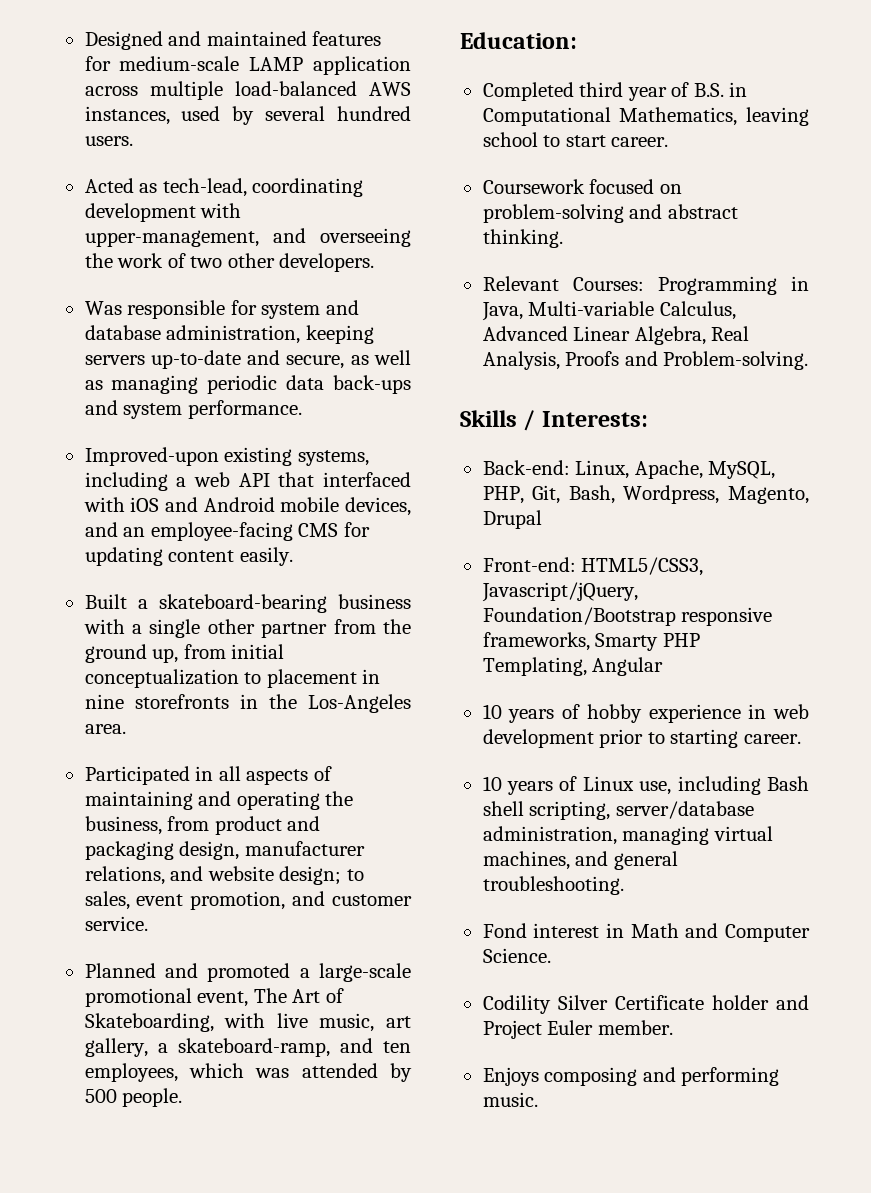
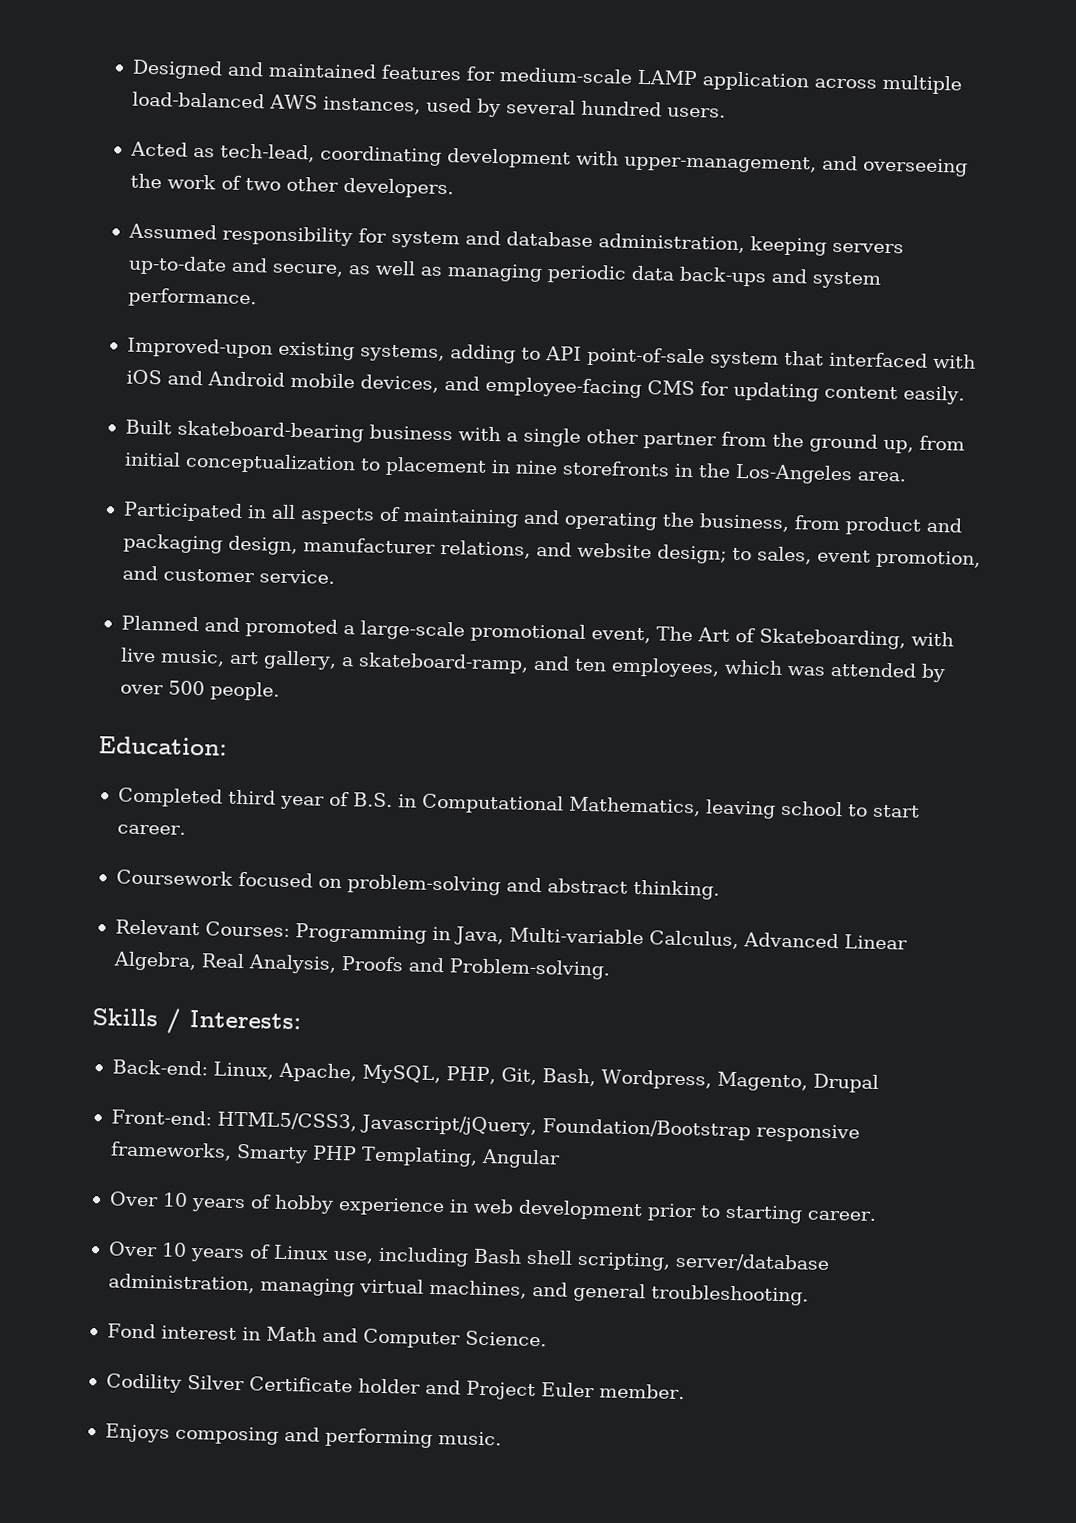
- Was responsible for system and database administration, keeping servers up-to-date and secure, as well as managing periodic data back-ups and system performance.
+ Assumed responsibility for system and database administration, keeping servers up-to-date and secure, as well as managing periodic data back-ups and system performance.
- Improved-upon existing systems, including a web API that interfaced with iOS and Android mobile devices, and an employee-facing CMS for updating content easily.
+ Improved-upon existing systems, adding to API point-of-sale system that interfaced with iOS and Android mobile devices, and employee-facing CMS for updating content easily.
- Built a skateboard-bearing business with a single other partner from the ground up, from initial conceptualization to placement in nine storefronts in the Los-Angeles area.
+ Built skateboard-bearing business with a single other partner from the ground up, from initial conceptualization to placement in nine storefronts in the Los-Angeles area.
- Planned and promoted a large-scale promotional event, The Art of Skateboarding, with live music, art gallery, a skateboard-ramp, and ten employees, which was attended by 500 people.
+ Planned and promoted a large-scale promotional event, The Art of Skateboarding, with live music, art gallery, a skateboard-ramp, and ten employees, which was attended by over 500 people.
- 10 years of hobby experience in web development prior to starting career.
+ Over 10 years of hobby experience in web development prior to starting career.
- 10 years of Linux use, including Bash shell scripting, server/database administration, managing virtual machines, and general troubleshooting.
+ Over 10 years of Linux use, including Bash shell scripting, server/database administration, managing virtual machines, and general troubleshooting.

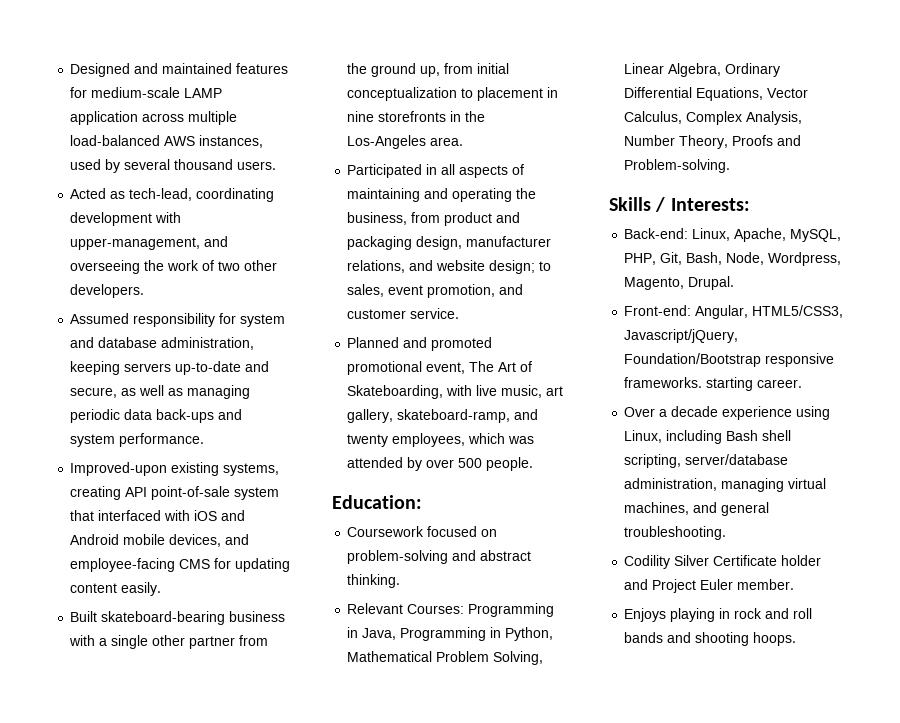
- Designed and maintained features for medium-scale LAMP application across multiple load-balanced AWS instances, used by several hundred users.
+ Designed and maintained features for medium-scale LAMP application across multiple load-balanced AWS instances, used by several thousand users.
- Improved-upon existing systems, adding to API point-of-sale system that interfaced with iOS and Android mobile devices, and employee-facing CMS for updating content easily.
+ Improved-upon existing systems, creating API point-of-sale system that interfaced with iOS and Android mobile devices, and employee-facing CMS for updating content easily.
- Planned and promoted a large-scale promotional event, The Art of Skateboarding, with live music, art gallery, a skateboard-ramp, and ten employees, which was attended by over 500 people.
+ Planned and promoted promotional event, The Art of Skateboarding, with live music, art gallery, skateboard-ramp, and twenty employees, which was attended by over 500 people.
- Completed third year of B.S. in Computational Mathematics, leaving school to start career.
- Relevant Courses: Programming in Java, Multi-variable Calculus, Advanced Linear Algebra, Real Analysis, Proofs and Problem-solving.
+ Relevant Courses: Programming in Java, Programming in Python, Mathematical Problem Solving, Linear Algebra, Ordinary Differential Equations, Vector Calculus, Complex Analysis, Number Theory, Proofs and Problem-solving.
- Back-end: Linux, Apache, MySQL, PHP, Git, Bash, Wordpress, Magento, Drupal
+ Back-end: Linux, Apache, MySQL, PHP, Git, Bash, Node, Wordpress, Magento, Drupal.
- Front-end: HTML5/CSS3, Javascript/jQuery, Foundation/Bootstrap responsive frameworks, Smarty PHP Templating, Angular
- Over 10 years of hobby experience in web development prior to starting career.
- Over 10 years of Linux use, including Bash shell scripting, server/database administration, managing virtual machines, and general troubleshooting.
+ Front-end: Angular, HTML5/CSS3, Javascript/jQuery, Foundation/Bootstrap responsive frameworks. starting career.
+ Over a decade experience using Linux, including Bash shell scripting, server/database administration, managing virtual machines, and general troubleshooting.
- Fond interest in Math and Computer Science.
- Enjoys composing and performing music.
+ Enjoys playing in rock and roll bands and shooting hoops.

